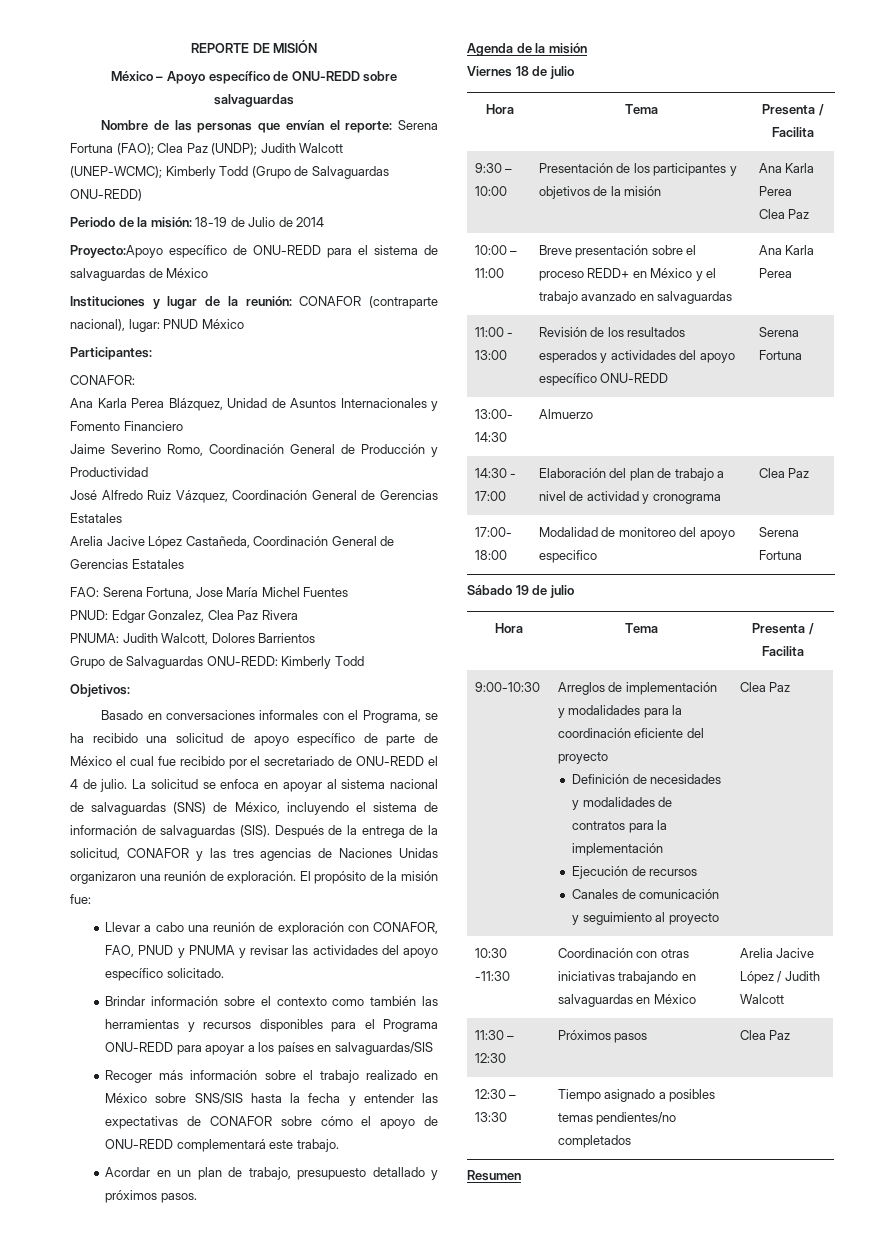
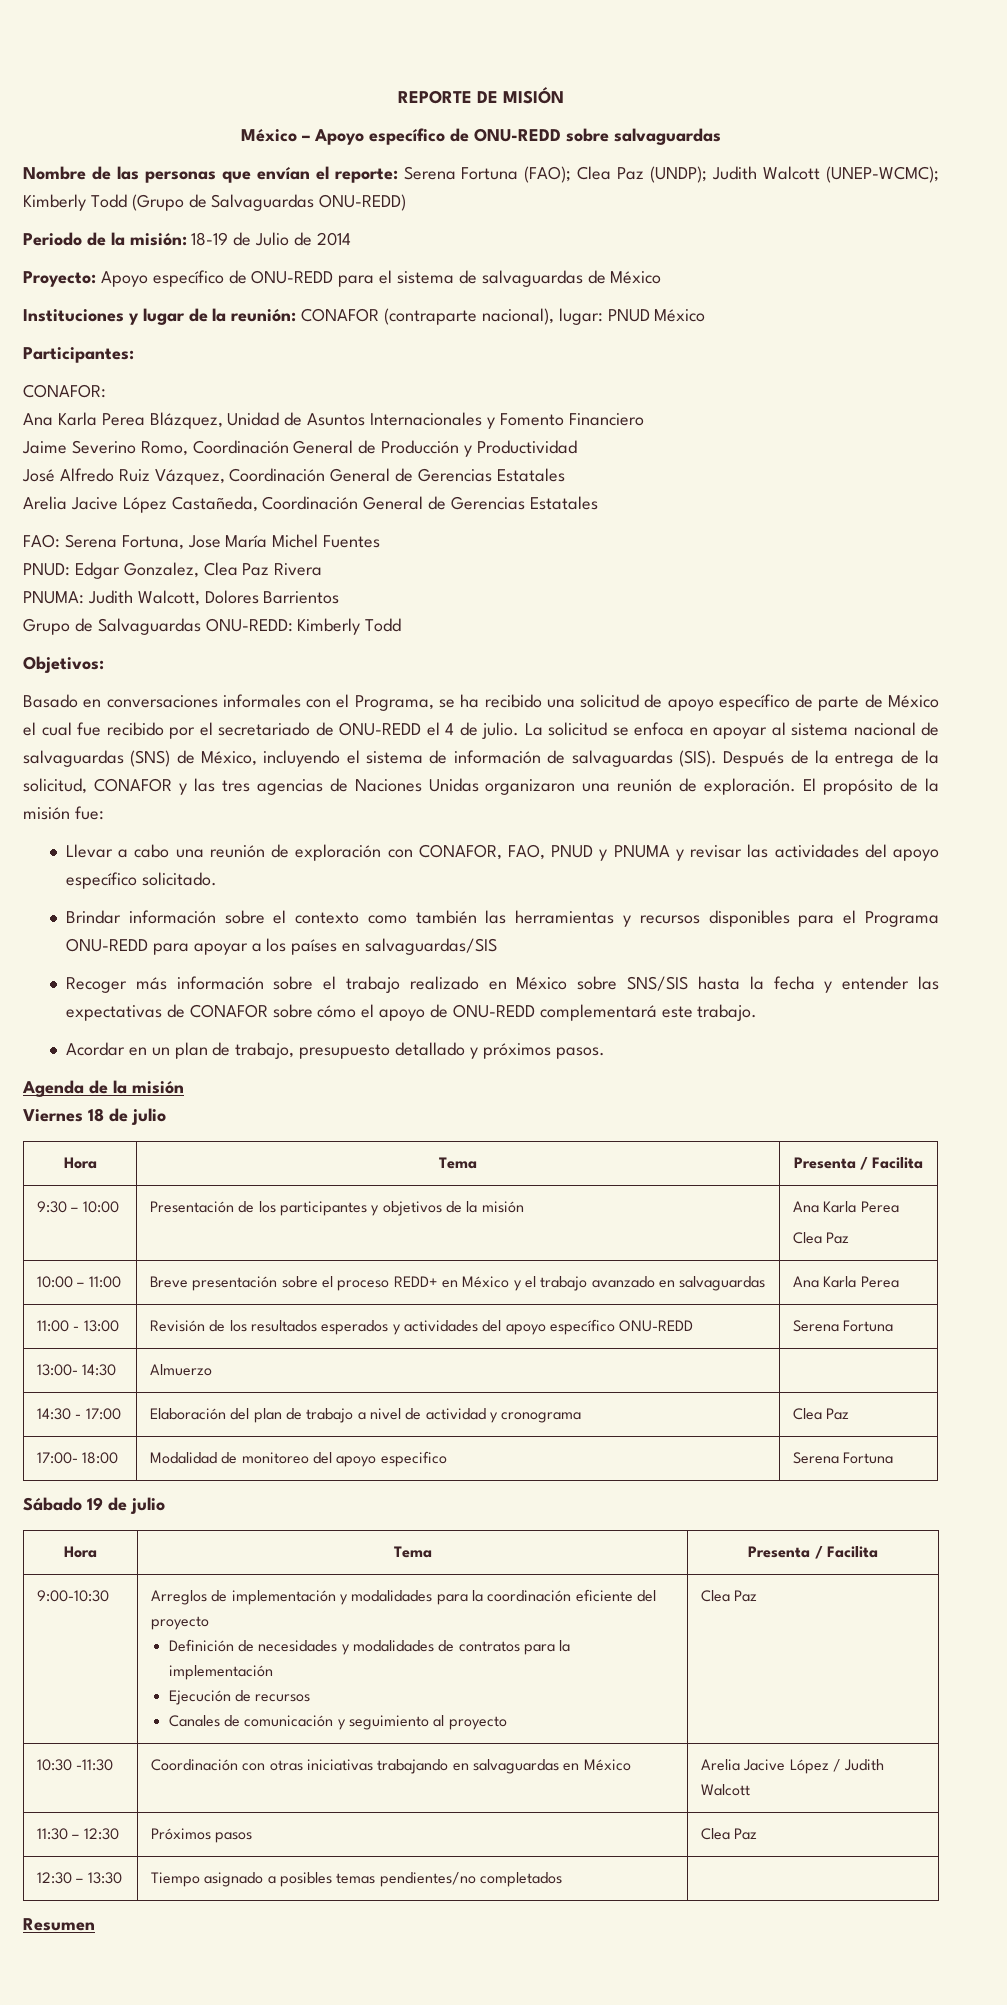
- Proyecto:Apoyo específico de ONU-REDD para el sistema de salvaguardas de México
+ Proyecto: Apoyo específico de ONU-REDD para el sistema de salvaguardas de México

